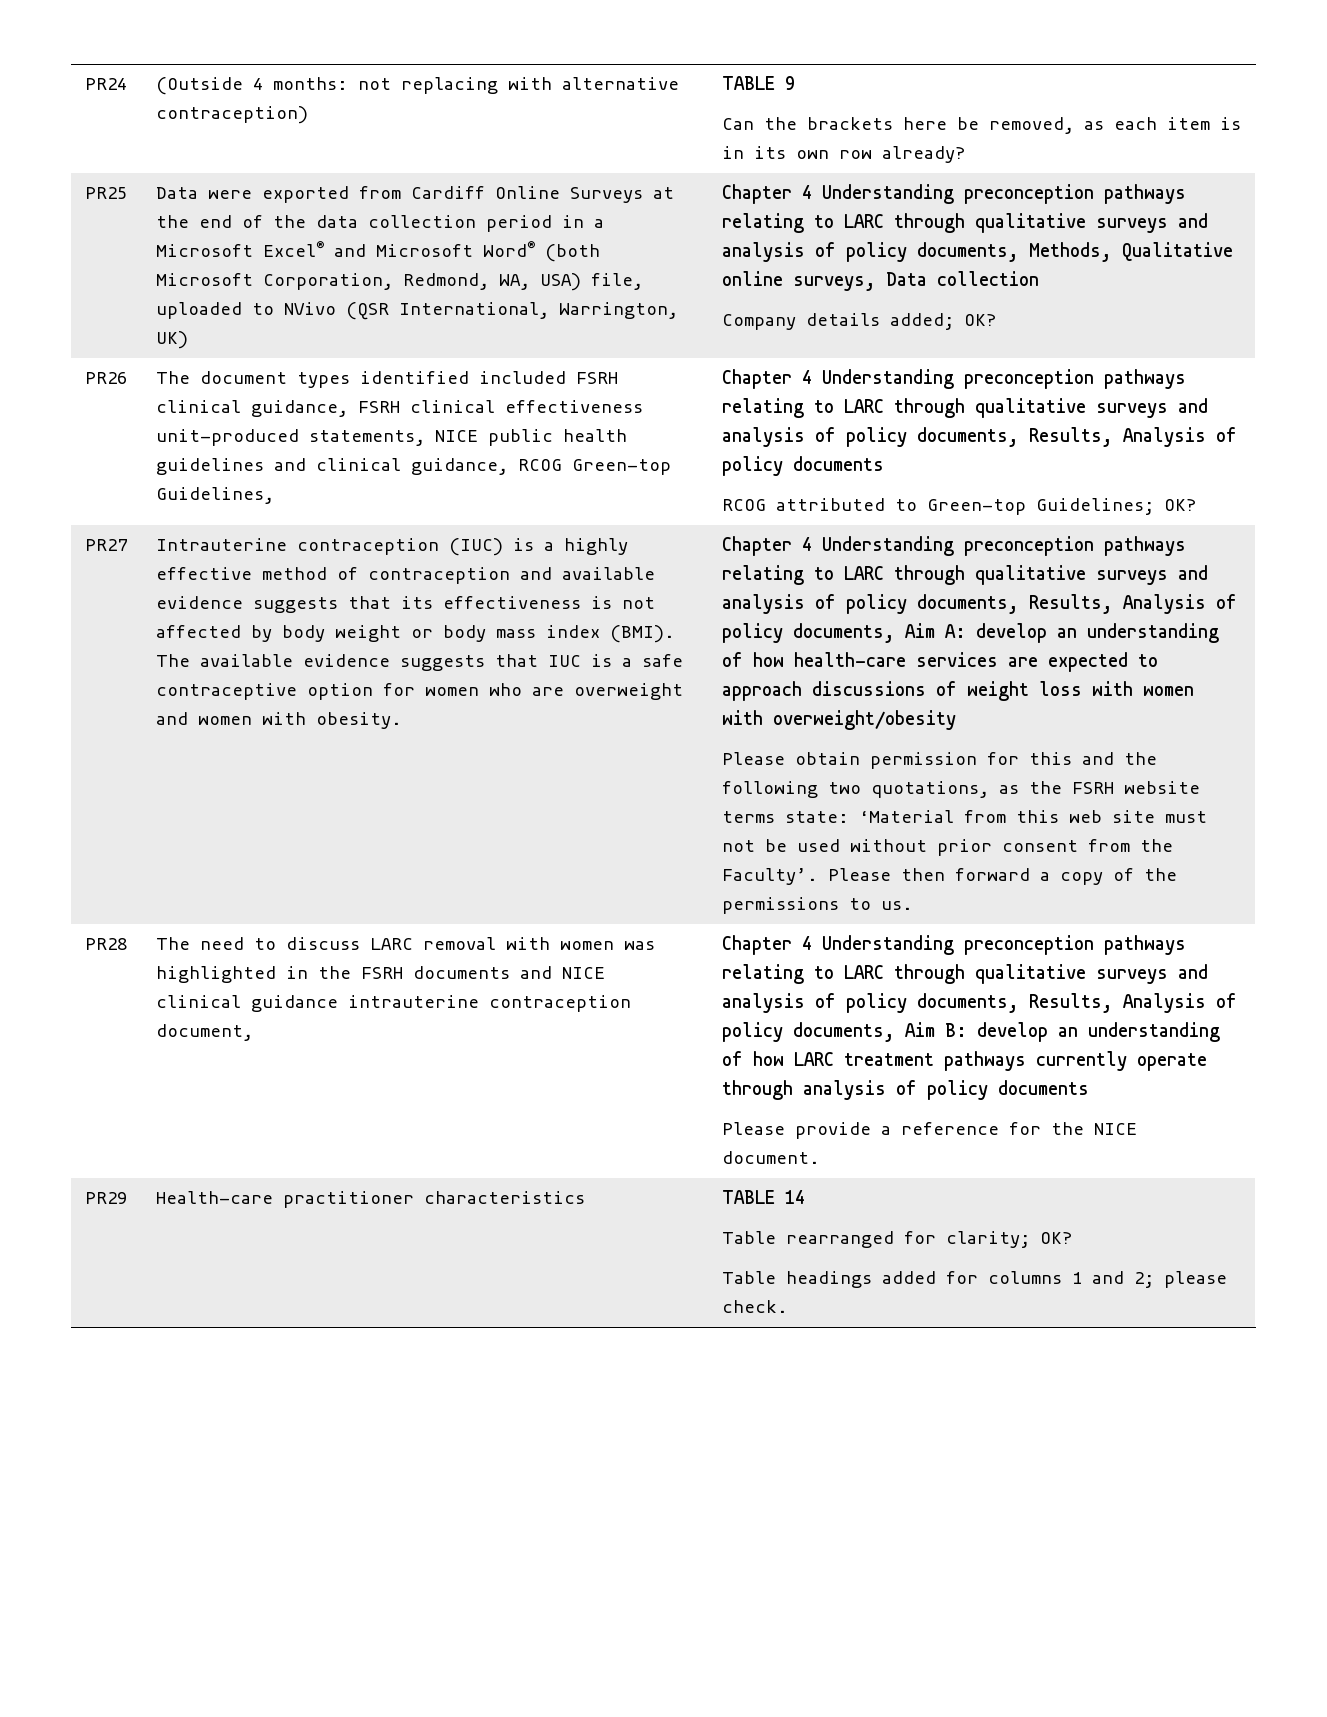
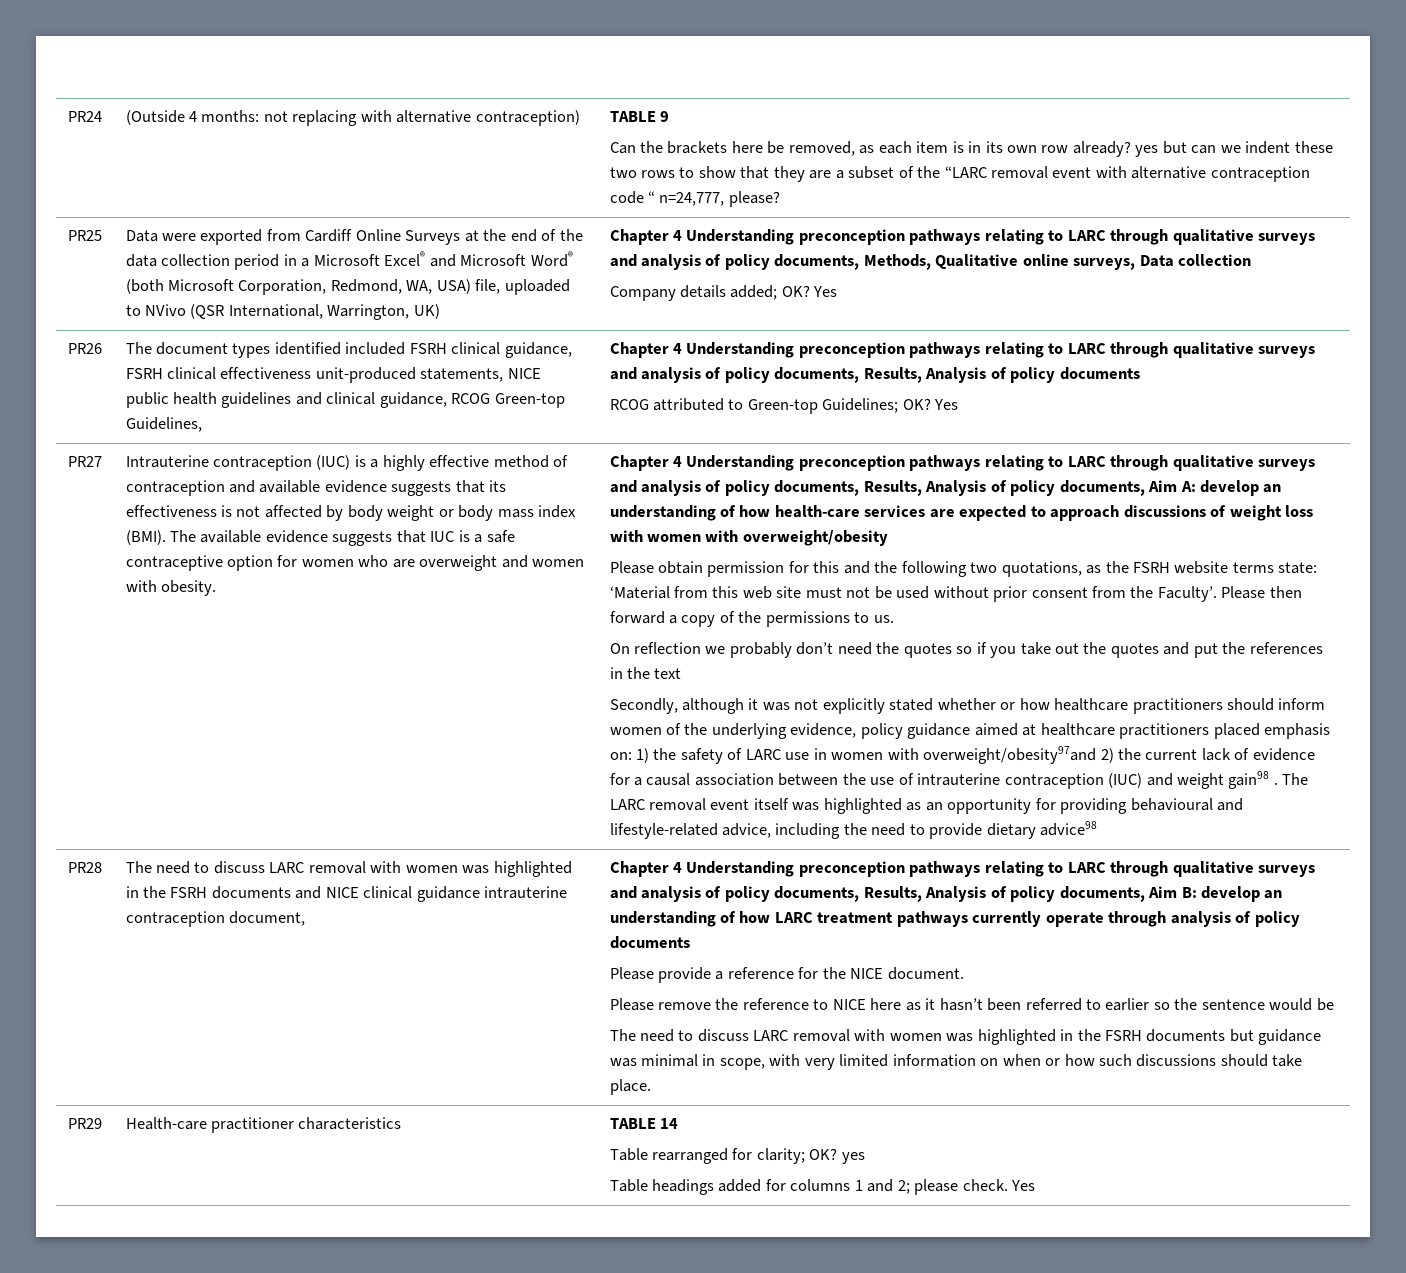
- Can the brackets here be removed, as each item is in its own row already?
+ Can the brackets here be removed, as each item is in its own row already? yes but can we indent these two rows to show that they are a subset of the “LARC removal event with alternative contraception code “ n=24,777, please?
- Company details added; OK?
+ Company details added; OK? Yes
- RCOG attributed to Green-top Guidelines; OK?
+ RCOG attributed to Green-top Guidelines; OK? Yes
+ On reflection we probably don’t need the quotes so if you take out the quotes and put the references in the text
+ Secondly, although it was not explicitly stated whether or how healthcare practitioners should inform women of the underlying evidence, policy guidance aimed at healthcare practitioners placed emphasis on: 1) the safety of LARC use in women with overweight/obesity97and 2) the current lack of evidence for a causal association between the use of intrauterine contraception (IUC) and weight gain98 . The LARC removal event itself was highlighted as an opportunity for providing behavioural and lifestyle-related advice, including the need to provide dietary advice98
+ Please remove the reference to NICE here as it hasn’t been referred to earlier so the sentence would be
+ The need to discuss LARC removal with women was highlighted in the FSRH documents but guidance was minimal in scope, with very limited information on when or how such discussions should take place.
  PR29 | Health-care practitioner characteristics | TABLE 14
- Table rearranged for clarity; OK?
- Table headings added for columns 1 and 2; please check.
+ Table rearranged for clarity; OK? yes
+ Table headings added for columns 1 and 2; please check. Yes

